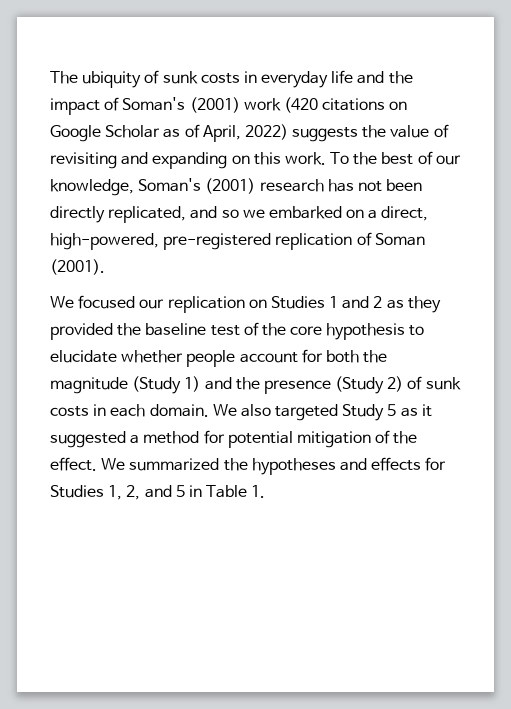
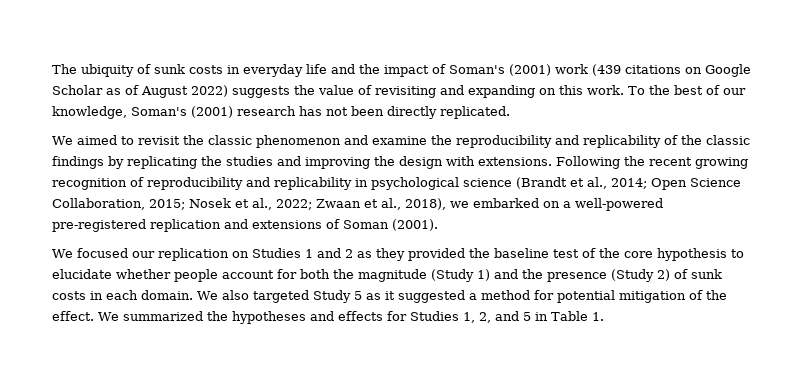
- The ubiquity of sunk costs in everyday life and the impact of Soman's (2001) work (420 citations on Google Scholar as of April, 2022) suggests the value of revisiting and expanding on this work.
+ The ubiquity of sunk costs in everyday life and the impact of Soman's (2001) work (439 citations on Google Scholar as of August 2022) suggests the value of revisiting and expanding on this work.
- To the best of our knowledge, Soman's (2001) research has not been directly replicated, and so we embarked on a direct, high-powered, pre-registered replication of Soman (2001).
+ To the best of our knowledge, Soman's (2001) research has not been directly replicated.
+ We aimed to revisit the classic phenomenon and examine the reproducibility and replicability of the classic findings by replicating the studies and improving the design with extensions. Following the recent growing recognition of reproducibility and replicability in psychological science (Brandt et al., 2014; Open Science Collaboration, 2015; Nosek et al., 2022; Zwaan et al., 2018), we embarked on a well-powered pre-registered replication and extensions of Soman (2001).

